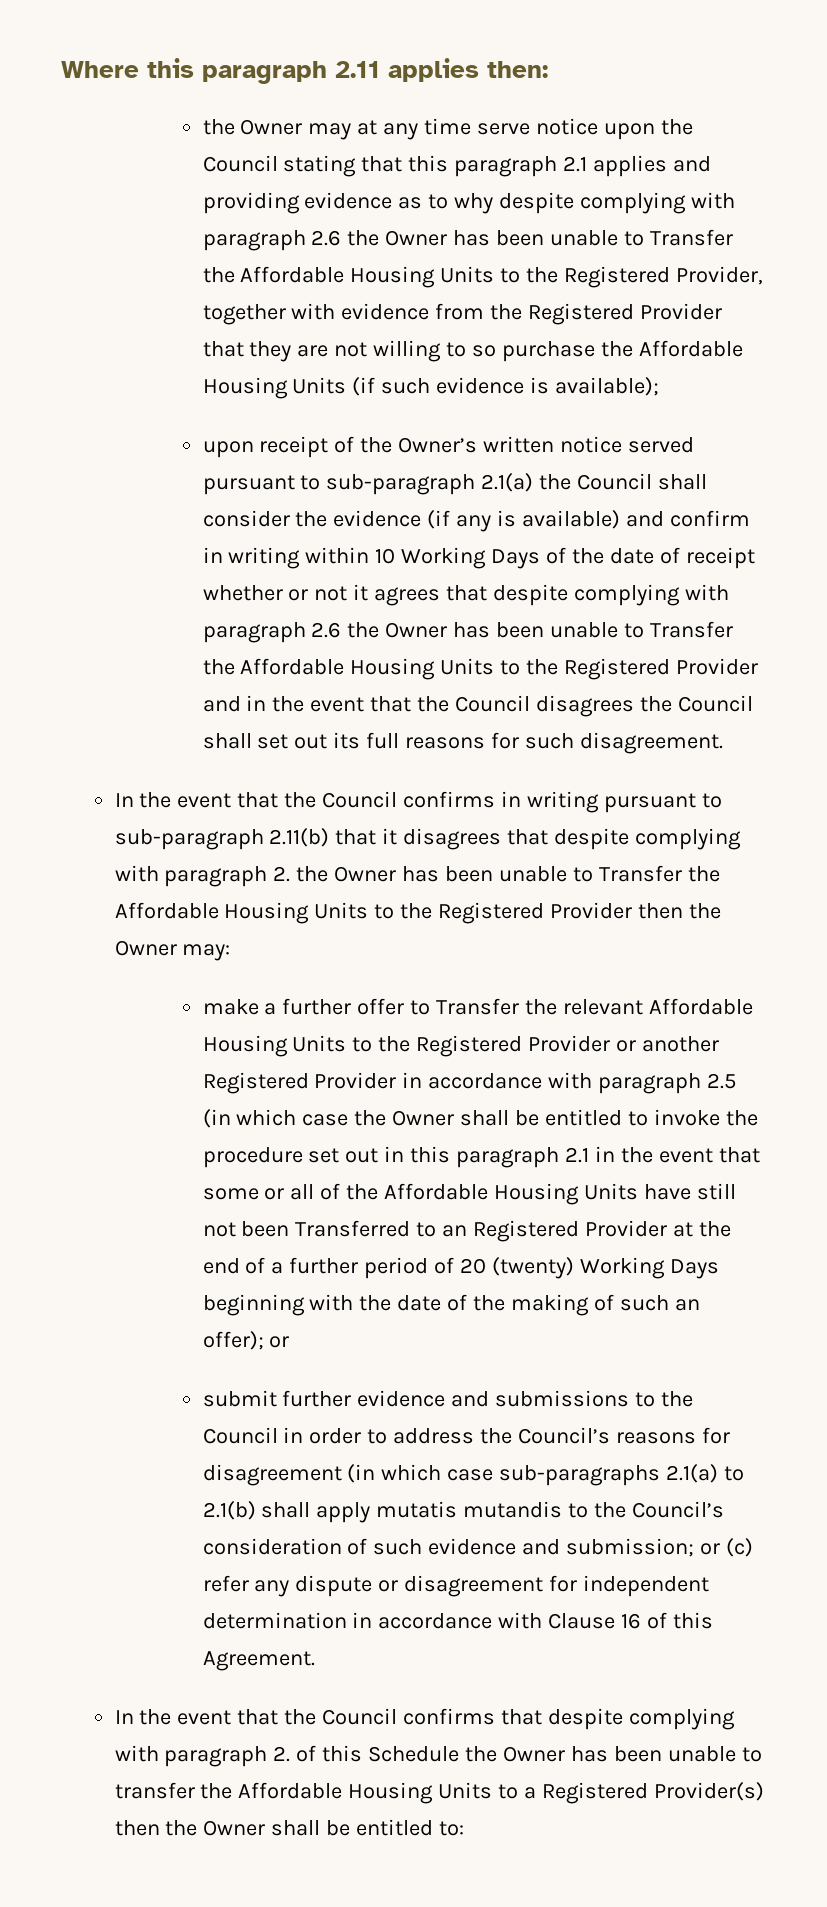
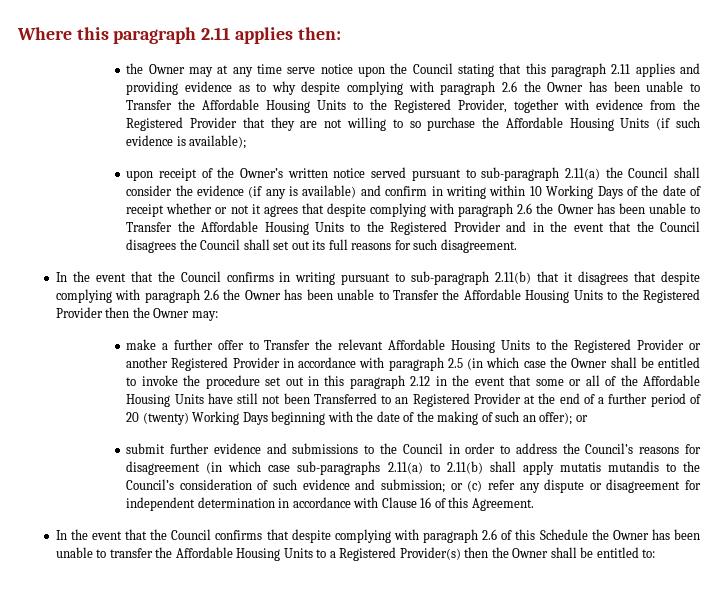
- the Owner may at any time serve notice upon the Council stating that this paragraph 2.1 applies and providing evidence as to why despite complying with paragraph 2.6 the Owner has been unable to Transfer the Affordable Housing Units to the Registered Provider, together with evidence from the Registered Provider that they are not willing to so purchase the Affordable Housing Units (if such evidence is available);
+ the Owner may at any time serve notice upon the Council stating that this paragraph 2.11 applies and providing evidence as to why despite complying with paragraph 2.6 the Owner has been unable to Transfer the Affordable Housing Units to the Registered Provider, together with evidence from the Registered Provider that they are not willing to so purchase the Affordable Housing Units (if such evidence is available);
- upon receipt of the Owner’s written notice served pursuant to sub-paragraph 2.1(a) the Council shall consider the evidence (if any is available) and confirm in writing within 10 Working Days of the date of receipt whether or not it agrees that despite complying with paragraph 2.6 the Owner has been unable to Transfer the Affordable Housing Units to the Registered Provider and in the event that the Council disagrees the Council shall set out its full reasons for such disagreement.
+ upon receipt of the Owner’s written notice served pursuant to sub-paragraph 2.11(a) the Council shall consider the evidence (if any is available) and confirm in writing within 10 Working Days of the date of receipt whether or not it agrees that despite complying with paragraph 2.6 the Owner has been unable to Transfer the Affordable Housing Units to the Registered Provider and in the event that the Council disagrees the Council shall set out its full reasons for such disagreement.
- In the event that the Council confirms in writing pursuant to sub-paragraph 2.11(b) that it disagrees that despite complying with paragraph 2. the Owner has been unable to Transfer the Affordable Housing Units to the Registered Provider then the Owner may:
+ In the event that the Council confirms in writing pursuant to sub-paragraph 2.11(b) that it disagrees that despite complying with paragraph 2.6 the Owner has been unable to Transfer the Affordable Housing Units to the Registered Provider then the Owner may:
- make a further offer to Transfer the relevant Affordable Housing Units to the Registered Provider or another Registered Provider in accordance with paragraph 2.5 (in which case the Owner shall be entitled to invoke the procedure set out in this paragraph 2.1 in the event that some or all of the Affordable Housing Units have still not been Transferred to an Registered Provider at the end of a further period of 20 (twenty) Working Days beginning with the date of the making of such an offer);
+ make a further offer to Transfer the relevant Affordable Housing Units to the Registered Provider or another Registered Provider in accordance with paragraph 2.5 (in which case the Owner shall be entitled to invoke the procedure set out in this paragraph 2.12 in the event that some or all of the Affordable Housing Units have still not been Transferred to an Registered Provider at the end of a further period of 20 (twenty) Working Days beginning with the date of the making of such an offer);
- submit further evidence and submissions to the Council in order to address the Council’s reasons for disagreement (in which case sub-paragraphs 2.1(a) to 2.1(b) shall apply mutatis mutandis to the Council’s consideration of such evidence and submission; or (c) refer any dispute or disagreement for independent determination in accordance with Clause 16 of this Agreement.
+ submit further evidence and submissions to the Council in order to address the Council’s reasons for disagreement (in which case sub-paragraphs 2.11(a) to 2.11(b) shall apply mutatis mutandis to the Council’s consideration of such evidence and submission; or (c) refer any dispute or disagreement for independent determination in accordance with Clause 16 of this Agreement.
- In the event that the Council confirms that despite complying with paragraph 2. of this Schedule the Owner has been unable to transfer the Affordable Housing Units to a Registered Provider(s) then the Owner shall be entitled to:
+ In the event that the Council confirms that despite complying with paragraph 2.6 of this Schedule the Owner has been unable to transfer the Affordable Housing Units to a Registered Provider(s) then the Owner shall be entitled to:

